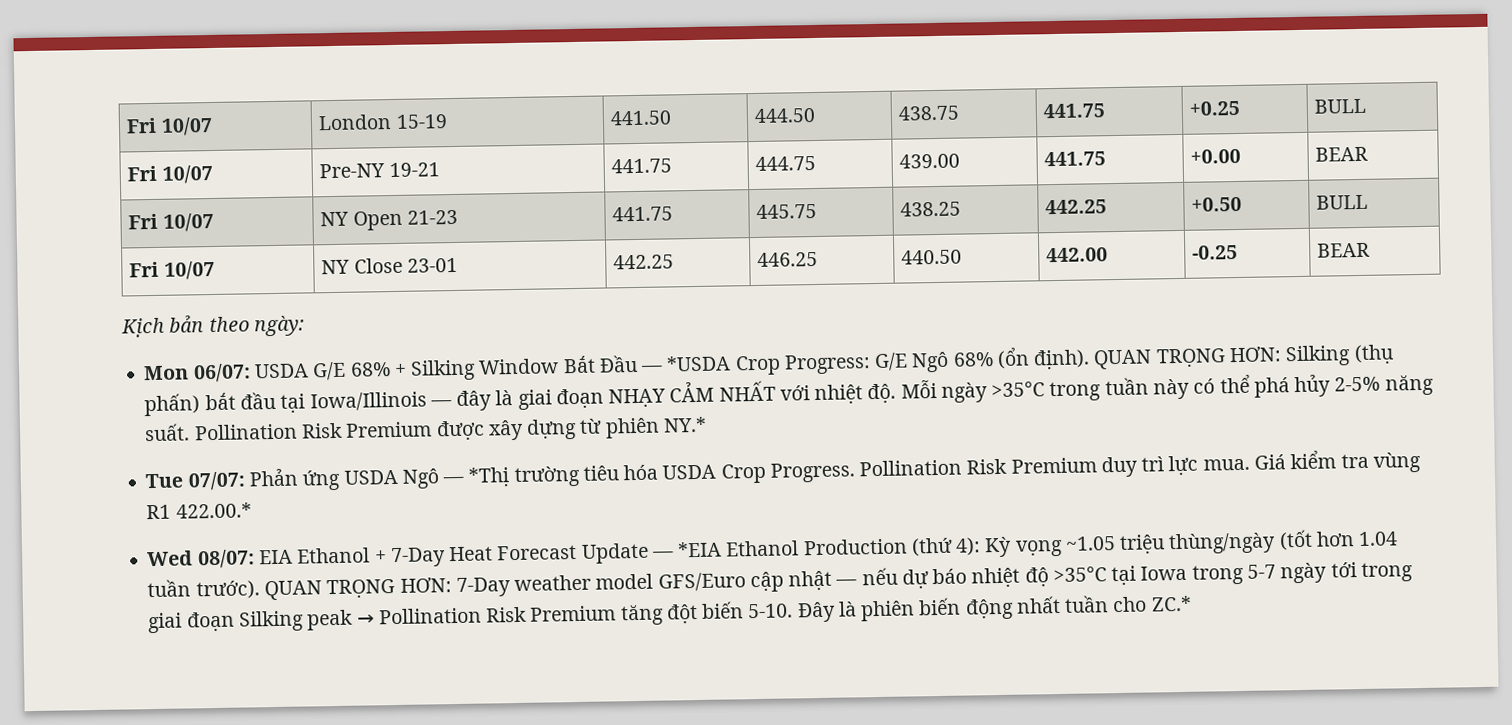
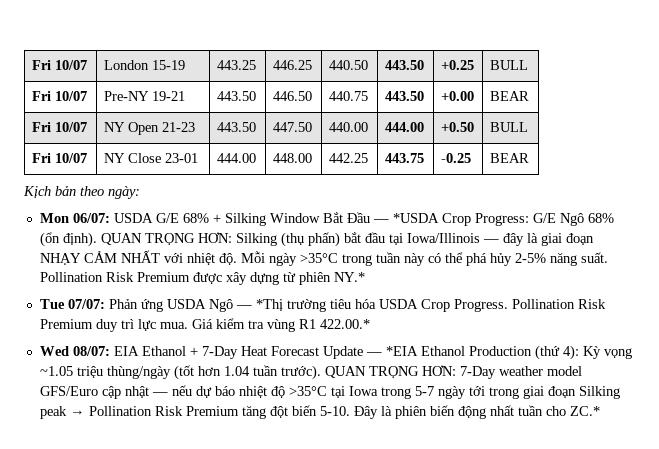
- Fri 10/07 | London 15-19 | 441.50 | 444.50 | 438.75 | 441.75 | +0.25 | BULL
+ Fri 10/07 | London 15-19 | 443.25 | 446.25 | 440.50 | 443.50 | +0.25 | BULL
- Fri 10/07 | Pre-NY 19-21 | 441.75 | 444.75 | 439.00 | 441.75 | +0.00 | BEAR
+ Fri 10/07 | Pre-NY 19-21 | 443.50 | 446.50 | 440.75 | 443.50 | +0.00 | BEAR
- Fri 10/07 | NY Open 21-23 | 441.75 | 445.75 | 438.25 | 442.25 | +0.50 | BULL
+ Fri 10/07 | NY Open 21-23 | 443.50 | 447.50 | 440.00 | 444.00 | +0.50 | BULL
- Fri 10/07 | NY Close 23-01 | 442.25 | 446.25 | 440.50 | 442.00 | -0.25 | BEAR
+ Fri 10/07 | NY Close 23-01 | 444.00 | 448.00 | 442.25 | 443.75 | -0.25 | BEAR

